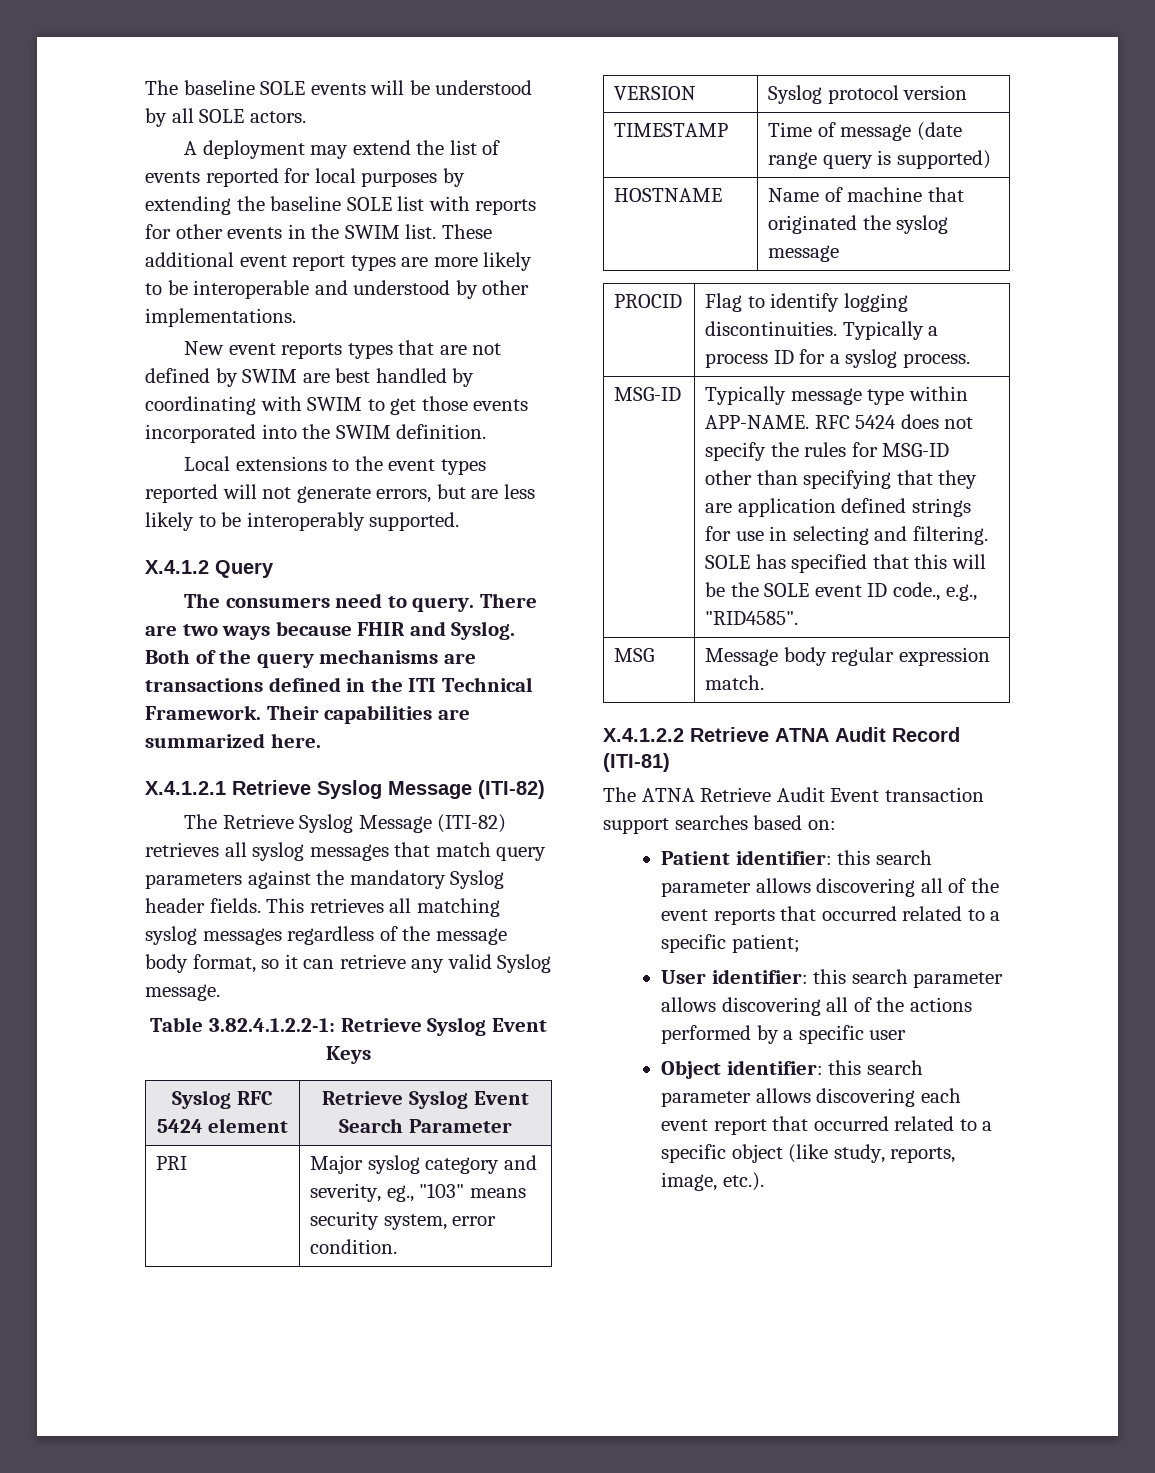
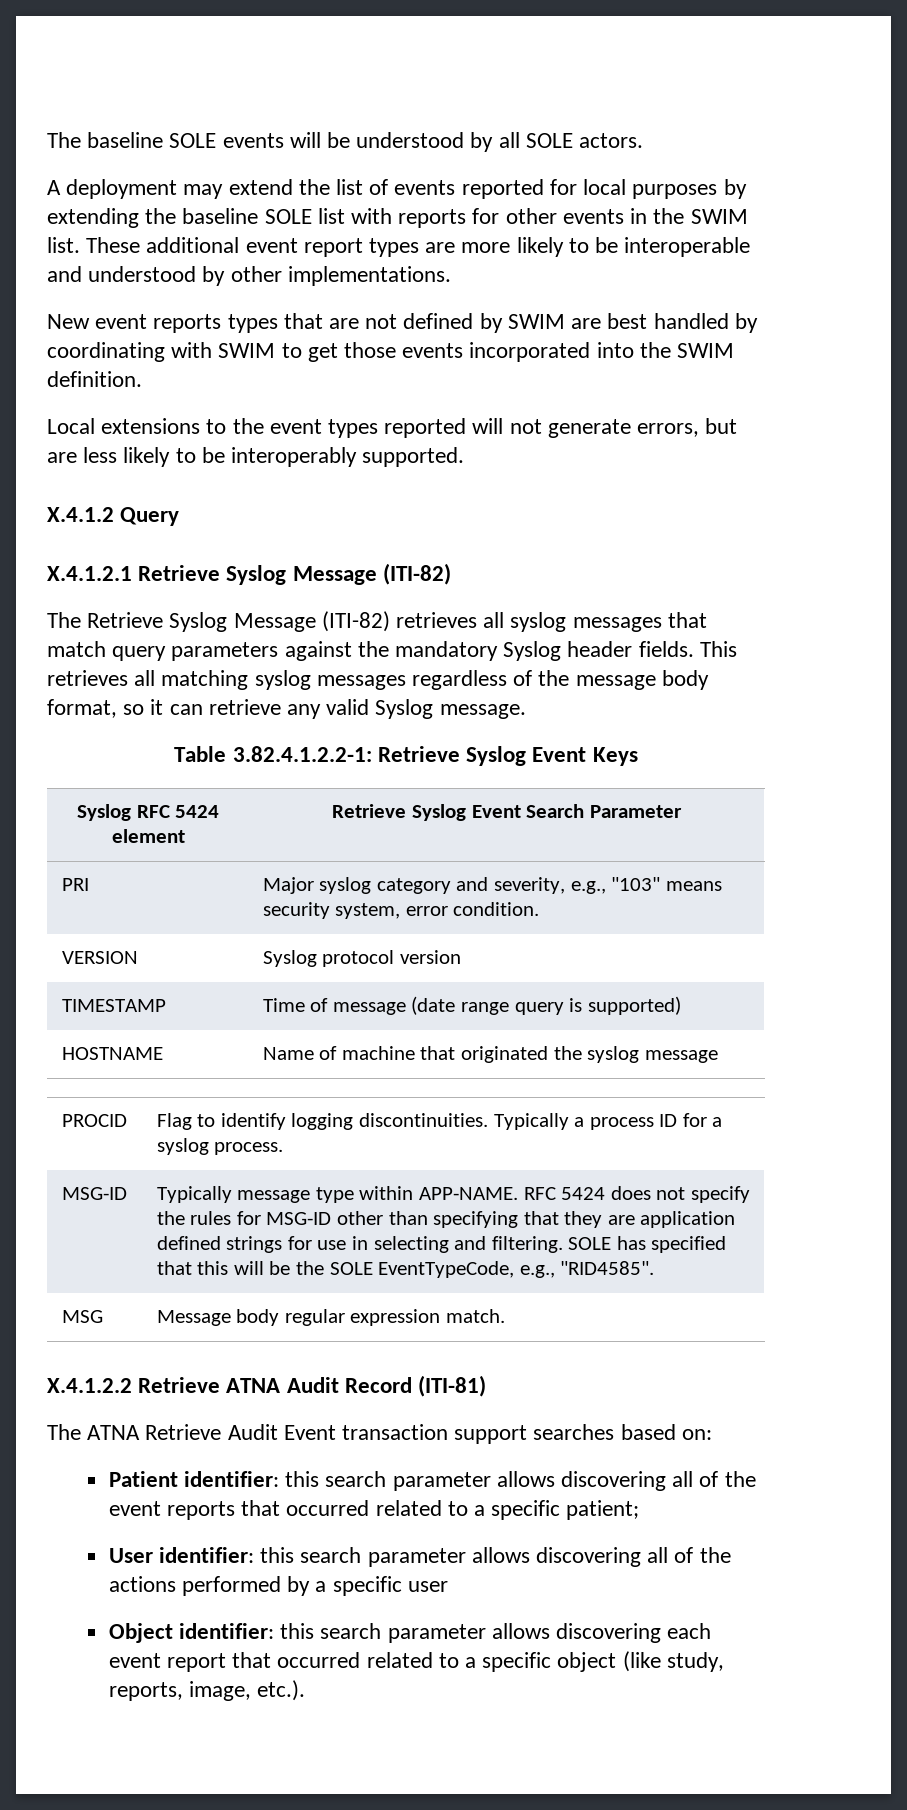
- The consumers need to query. There are two ways because FHIR and Syslog. Both of the query mechanisms are transactions defined in the ITI Technical Framework. Their capabilities are summarized here.
- PRI | Major syslog category and severity, eg., "103" means security system, error condition.
+ PRI | Major syslog category and severity, e.g., "103" means security system, error condition.
- SOLE has specified that this will be the SOLE event ID code., e.g., "RID4585".
+ SOLE has specified that this will be the SOLE EventTypeCode, e.g., "RID4585".

